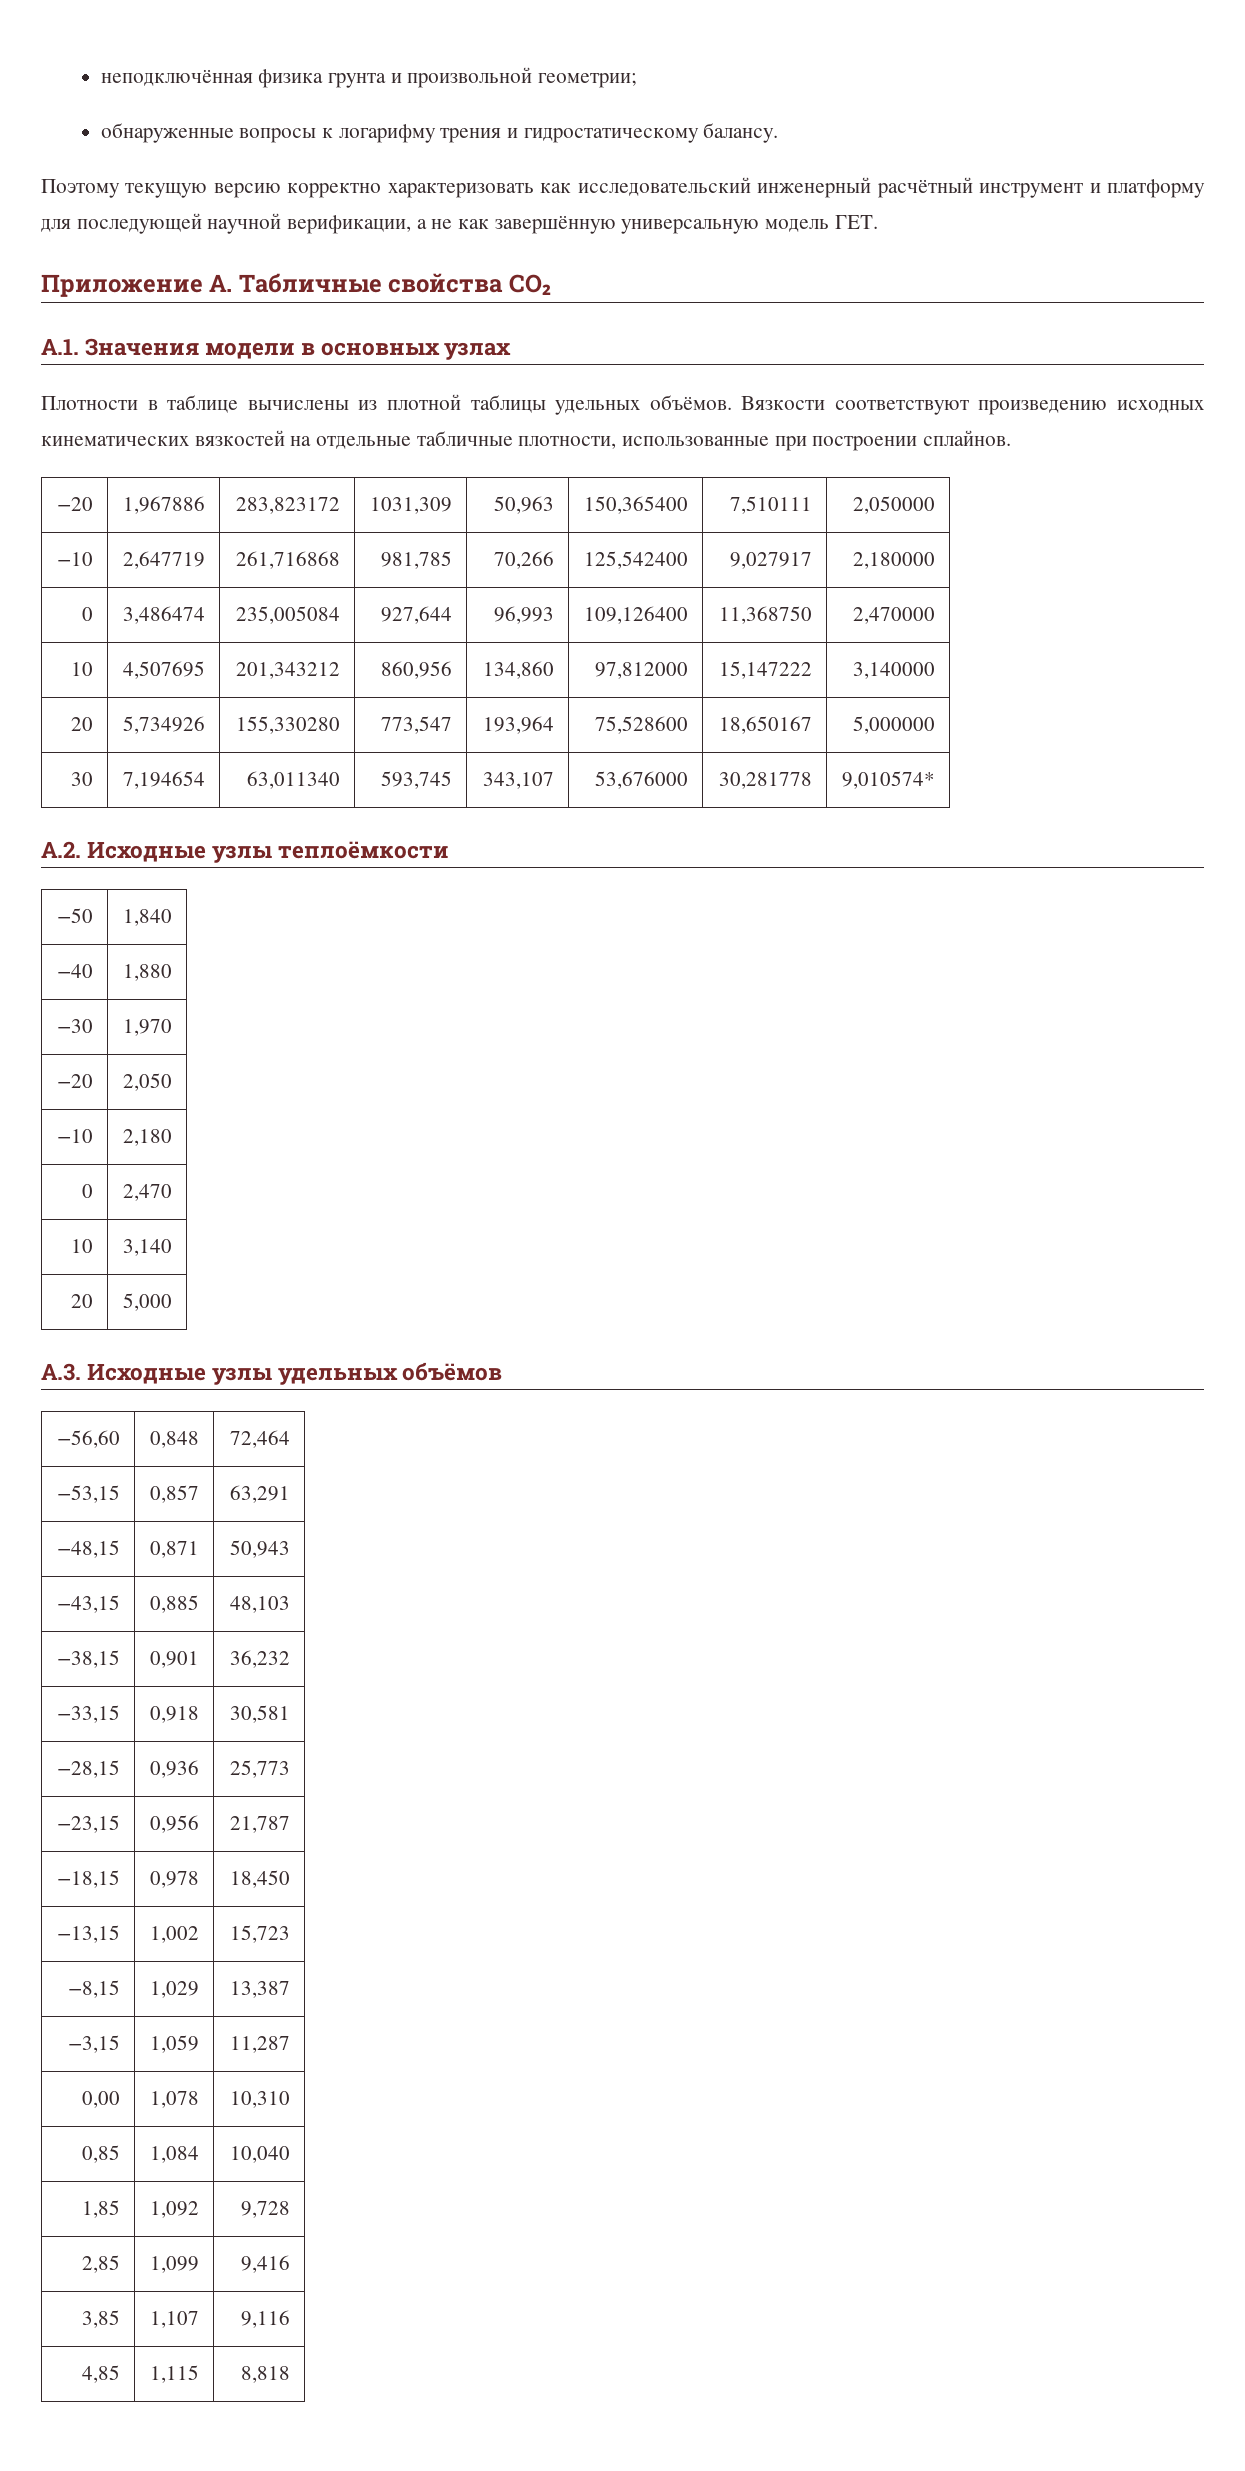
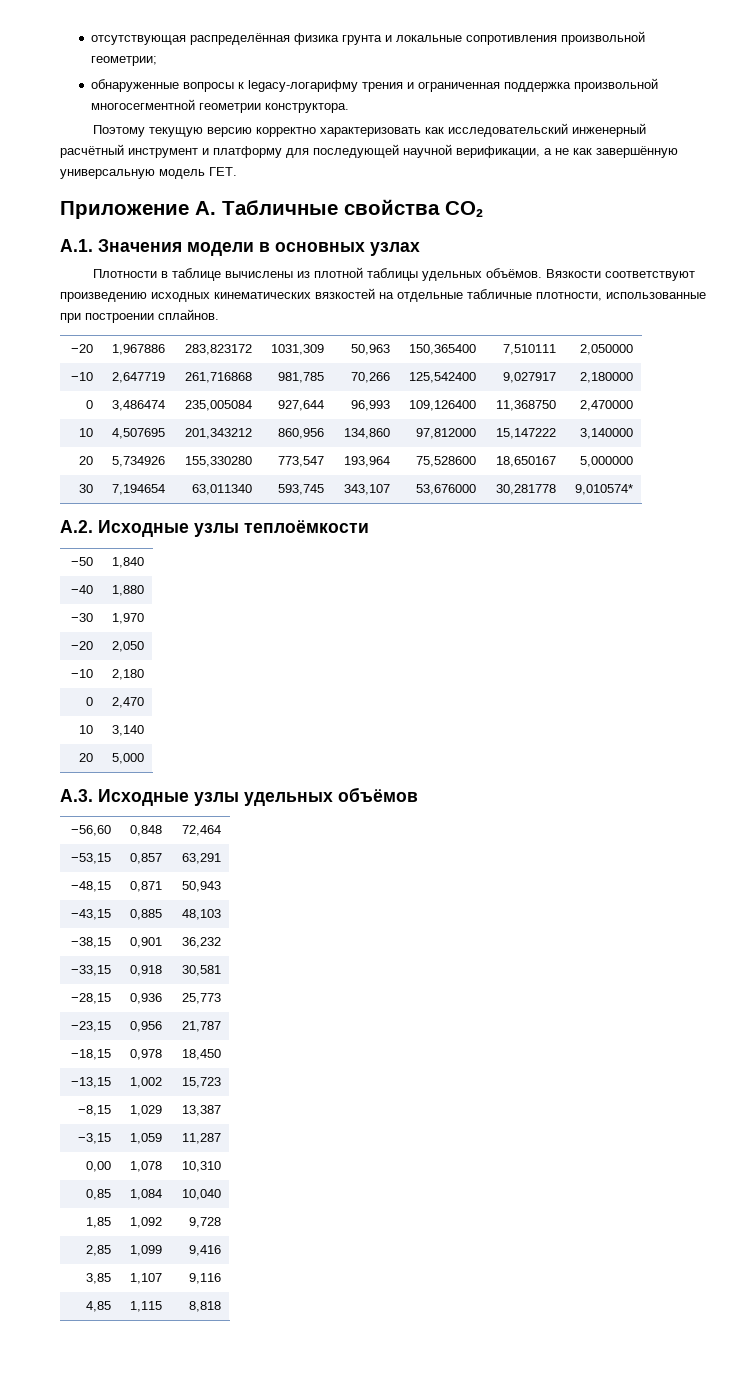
- неподключённая физика грунта и произвольной геометрии;
+ отсутствующая распределённая физика грунта и локальные сопротивления произвольной геометрии;
- обнаруженные вопросы к логарифму трения и гидростатическому балансу.
+ обнаруженные вопросы к legacy-логарифму трения и ограниченная поддержка произвольной многосегментной геометрии конструктора.

